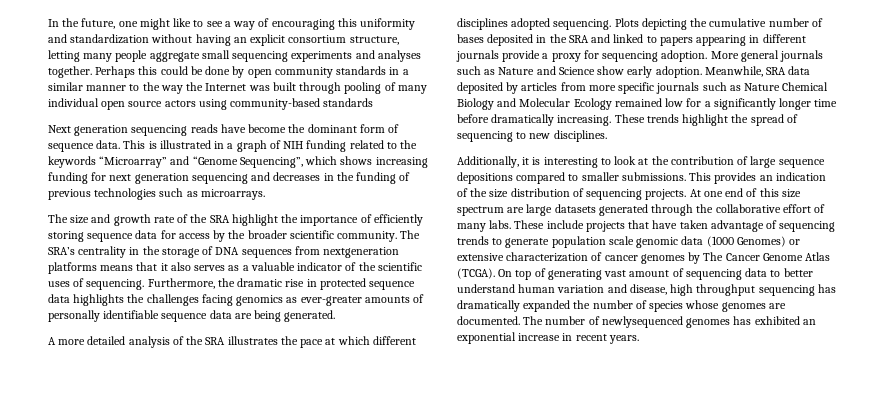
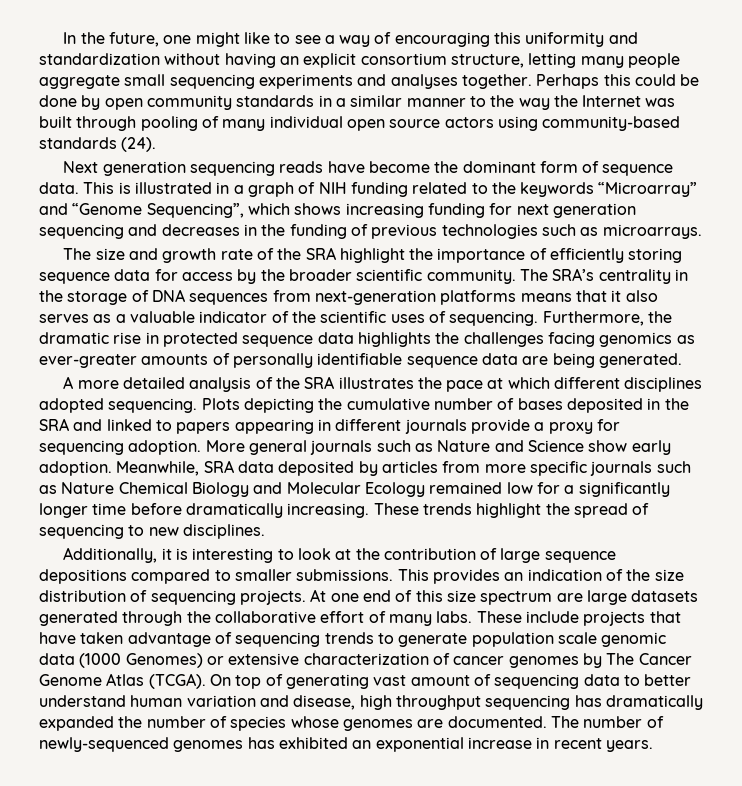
- Perhaps this could be done by open community standards in a similar manner to the way the Internet was built through pooling of many individual open source actors using community-based standards
+ Perhaps this could be done by open community standards in a similar manner to the way the Internet was built through pooling of many individual open source actors using community-based standards (24).
- The SRA’s centrality in the storage of DNA sequences from nextgeneration platforms means that it also serves as a valuable indicator of the scientific uses of sequencing.
+ The SRA’s centrality in the storage of DNA sequences from next-generation platforms means that it also serves as a valuable indicator of the scientific uses of sequencing.
- The number of newlysequenced genomes has exhibited an exponential increase in recent years.
+ The number of newly-sequenced genomes has exhibited an exponential increase in recent years.

